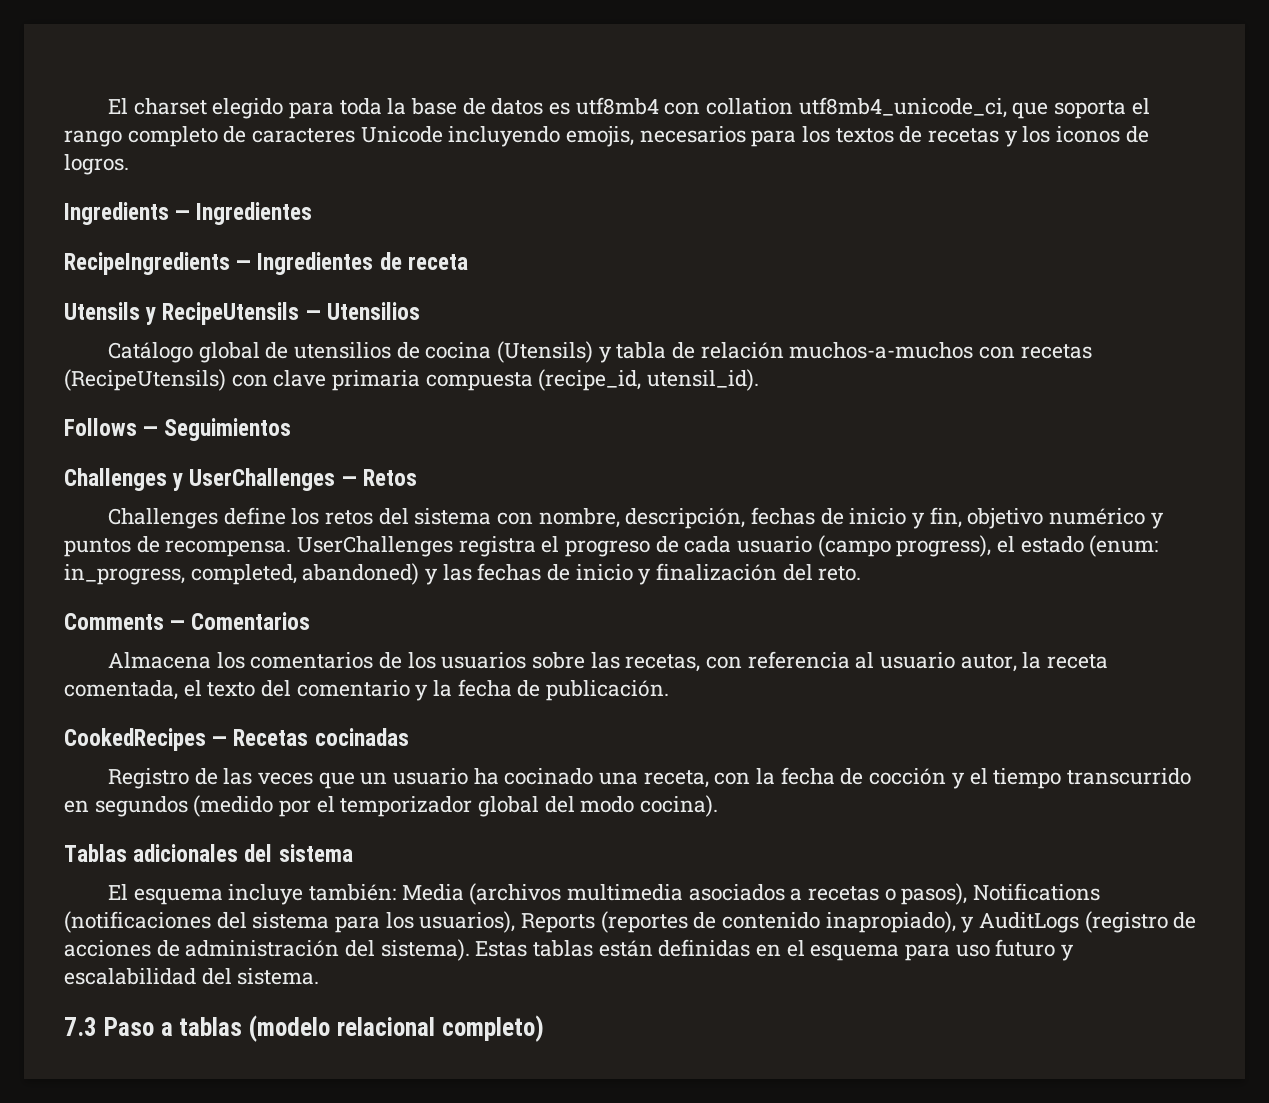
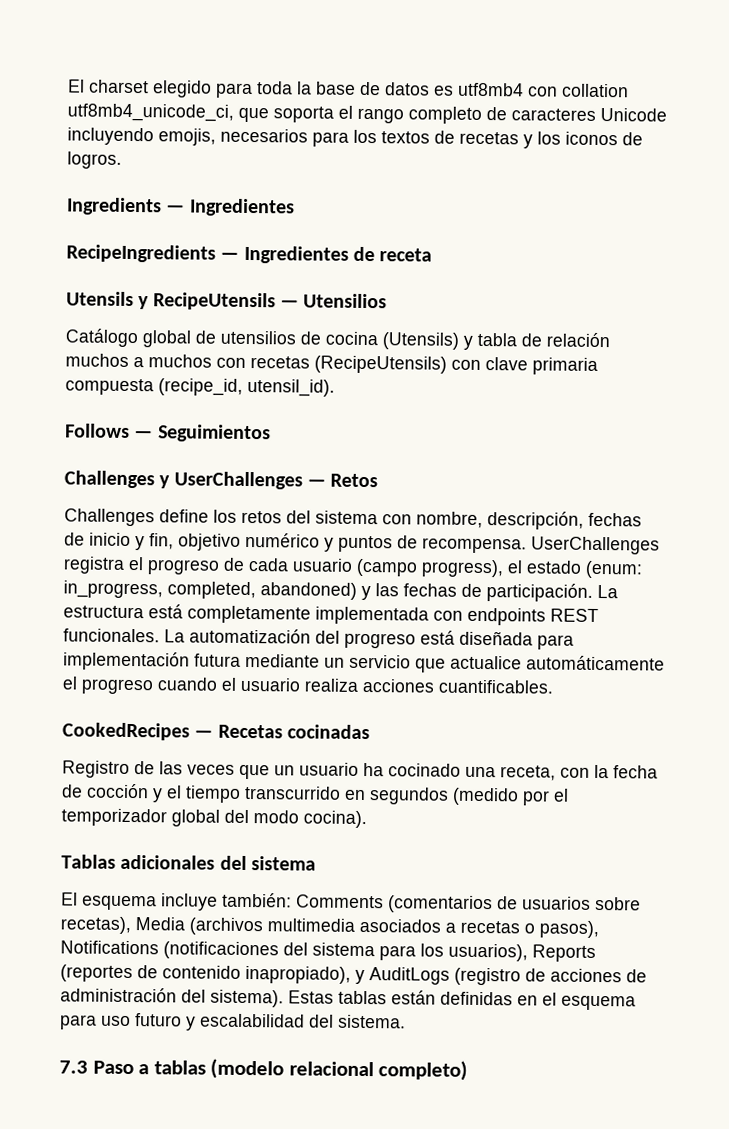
- Catálogo global de utensilios de cocina (Utensils) y tabla de relación muchos-a-muchos con recetas (RecipeUtensils) con clave primaria compuesta (recipe_id, utensil_id).
+ Catálogo global de utensilios de cocina (Utensils) y tabla de relación muchos a muchos con recetas (RecipeUtensils) con clave primaria compuesta (recipe_id, utensil_id).
- UserChallenges registra el progreso de cada usuario (campo progress), el estado (enum: in_progress, completed, abandoned) y las fechas de inicio y finalización del reto.
- Comments — Comentarios
- Almacena los comentarios de los usuarios sobre las recetas, con referencia al usuario autor, la receta comentada, el texto del comentario y la fecha de publicación.
+ UserChallenges registra el progreso de cada usuario (campo progress), el estado (enum: in_progress, completed, abandoned) y las fechas de participación. La estructura está completamente implementada con endpoints REST funcionales. La automatización del progreso está diseñada para implementación futura mediante un servicio que actualice automáticamente el progreso cuando el usuario realiza acciones cuantificables.
- El esquema incluye también: Media (archivos multimedia asociados a recetas o pasos), Notifications (notificaciones del sistema para los usuarios), Reports (reportes de contenido inapropiado), y AuditLogs (registro de acciones de administración del sistema).
+ El esquema incluye también: Comments (comentarios de usuarios sobre recetas), Media (archivos multimedia asociados a recetas o pasos), Notifications (notificaciones del sistema para los usuarios), Reports (reportes de contenido inapropiado), y AuditLogs (registro de acciones de administración del sistema).

